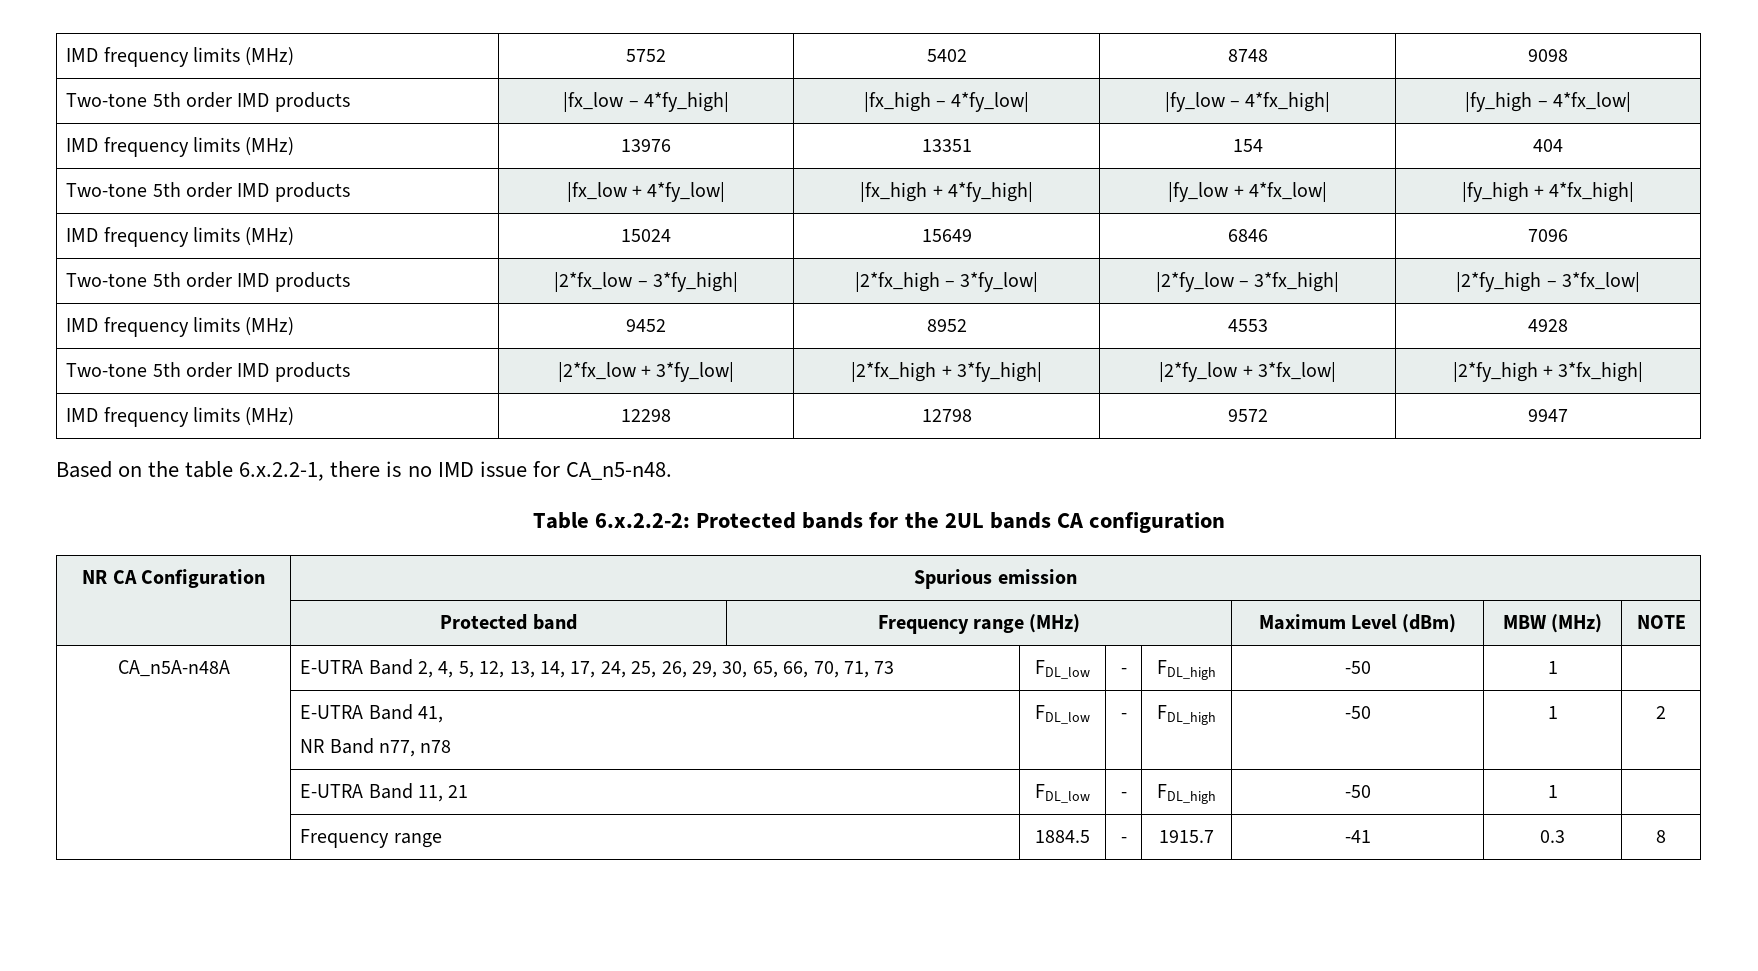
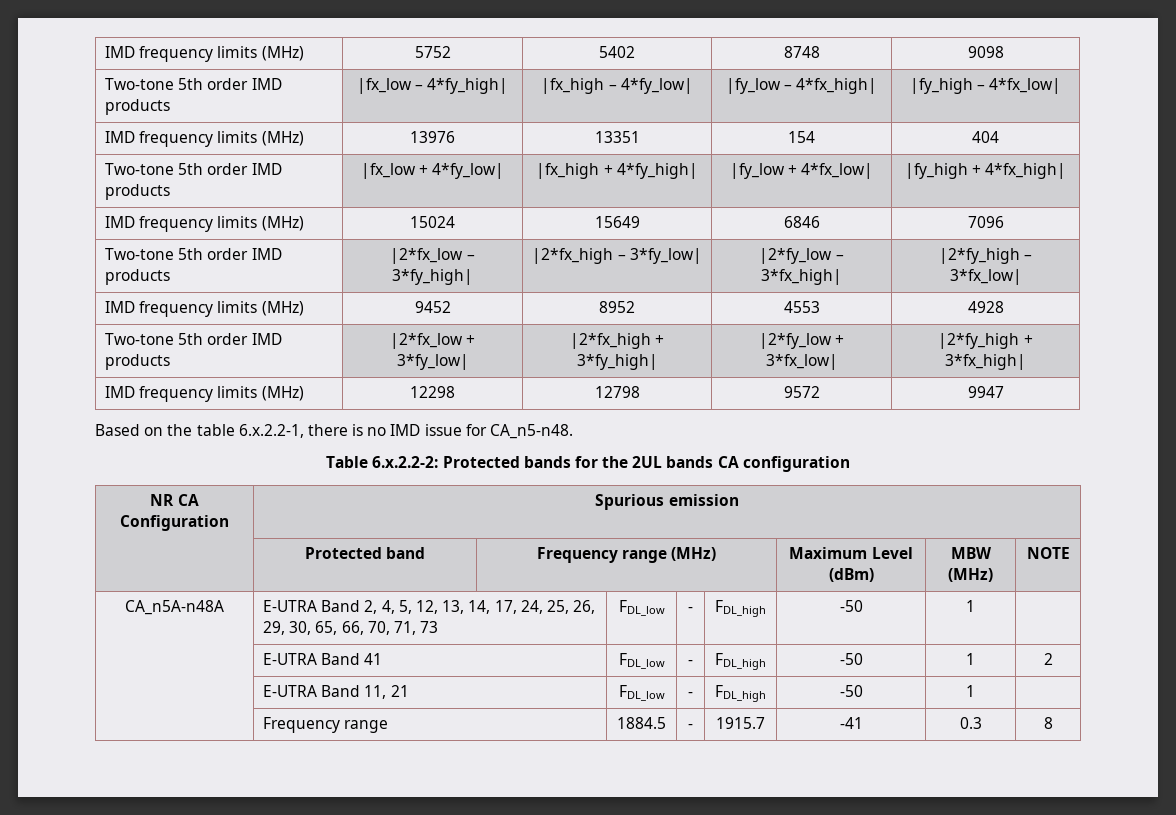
- | E-UTRA Band 41,
- NR Band n77, n78 | FDL_low | - | FDL_high | -50 | 1 | 2
+ | E-UTRA Band 41 | FDL_low | - | FDL_high | -50 | 1 | 2

